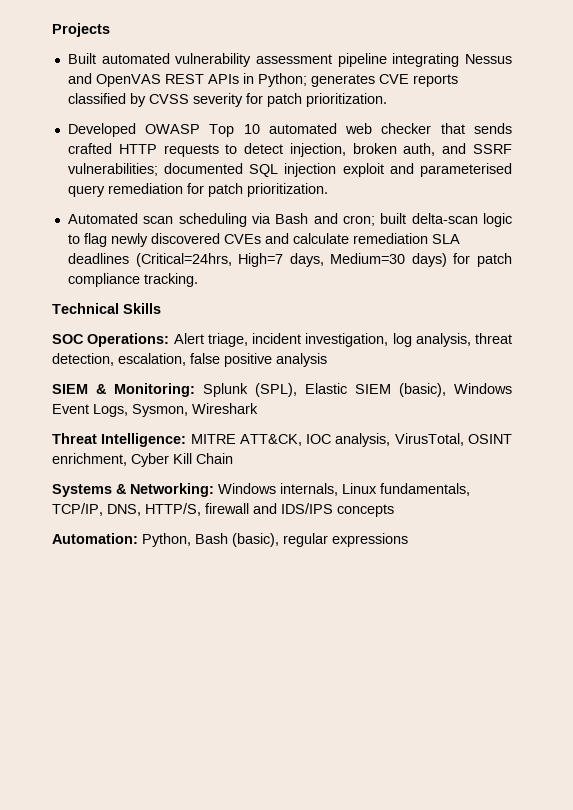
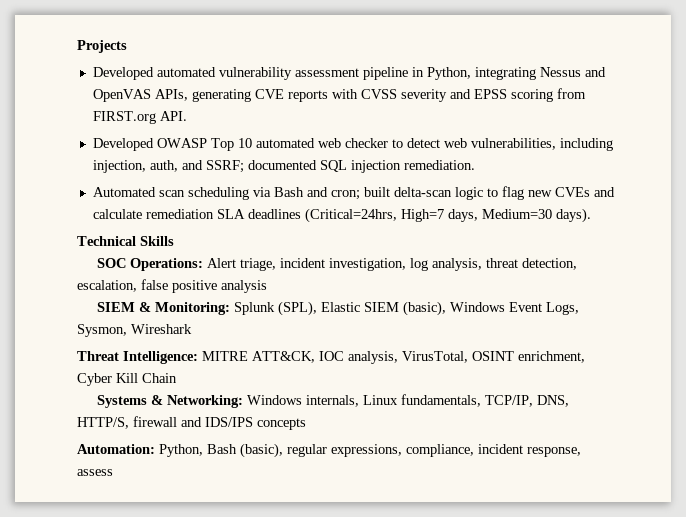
- Built automated vulnerability assessment pipeline integrating Nessus and OpenVAS REST APIs in Python; generates CVE reports classified by CVSS severity for patch prioritization.
+ Developed automated vulnerability assessment pipeline in Python, integrating Nessus and OpenVAS APIs, generating CVE reports with CVSS severity and EPSS scoring from FIRST.org API.
- Developed OWASP Top 10 automated web checker that sends crafted HTTP requests to detect injection, broken auth, and SSRF vulnerabilities; documented SQL injection exploit and parameterised query remediation for patch prioritization.
+ Developed OWASP Top 10 automated web checker to detect web vulnerabilities, including injection, auth, and SSRF; documented SQL injection remediation.
- Automated scan scheduling via Bash and cron; built delta-scan logic to flag newly discovered CVEs and calculate remediation SLA deadlines (Critical=24hrs, High=7 days, Medium=30 days) for patch compliance tracking.
+ Automated scan scheduling via Bash and cron; built delta-scan logic to flag new CVEs and calculate remediation SLA deadlines (Critical=24hrs, High=7 days, Medium=30 days).
- Automation: Python, Bash (basic), regular expressions
+ Automation: Python, Bash (basic), regular expressions, compliance, incident response, assess

